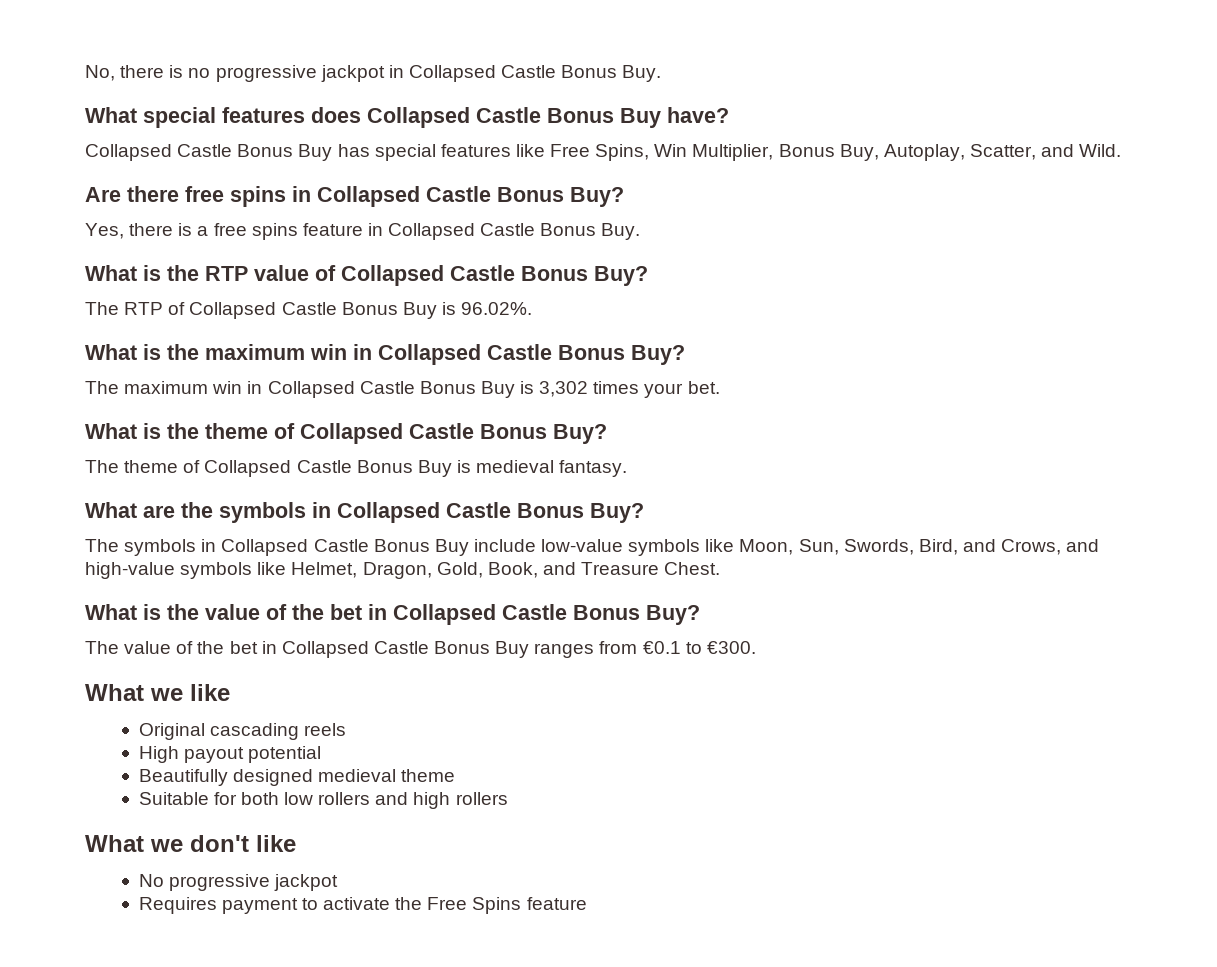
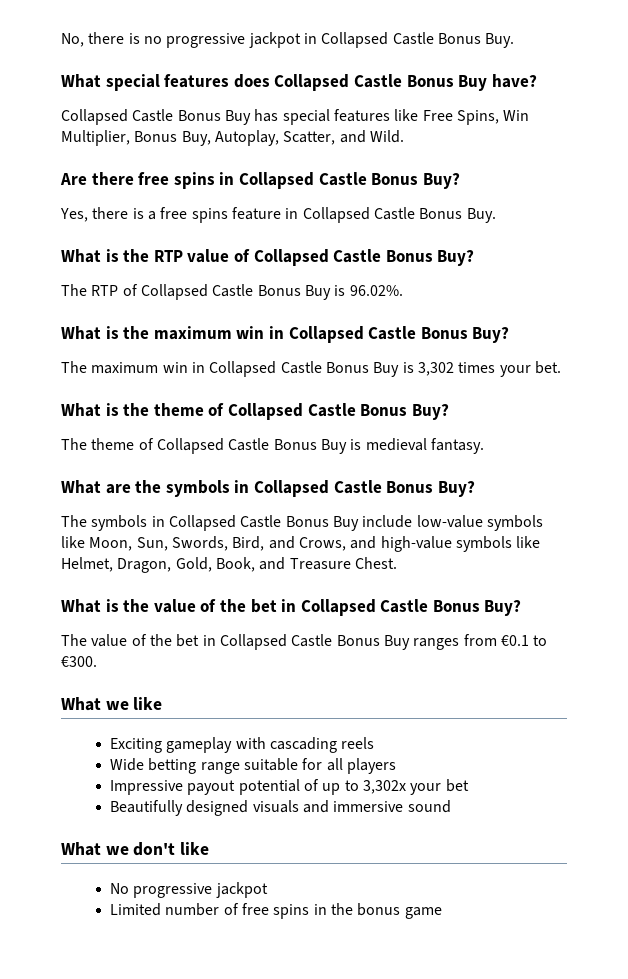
- Original cascading reels
+ Exciting gameplay with cascading reels
- High payout potential
- Beautifully designed medieval theme
- Suitable for both low rollers and high rollers
+ Wide betting range suitable for all players
+ Impressive payout potential of up to 3,302x your bet
+ Beautifully designed visuals and immersive sound
- Requires payment to activate the Free Spins feature
+ Limited number of free spins in the bonus game

